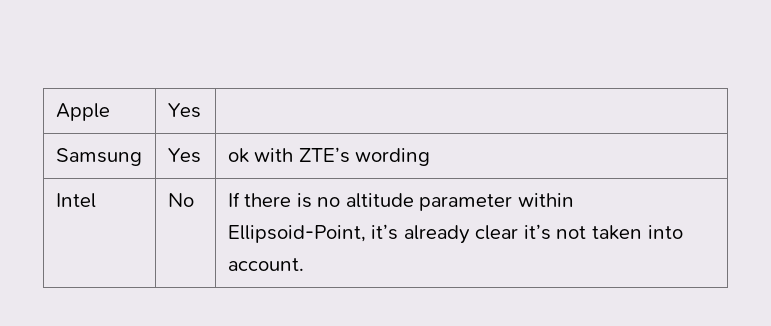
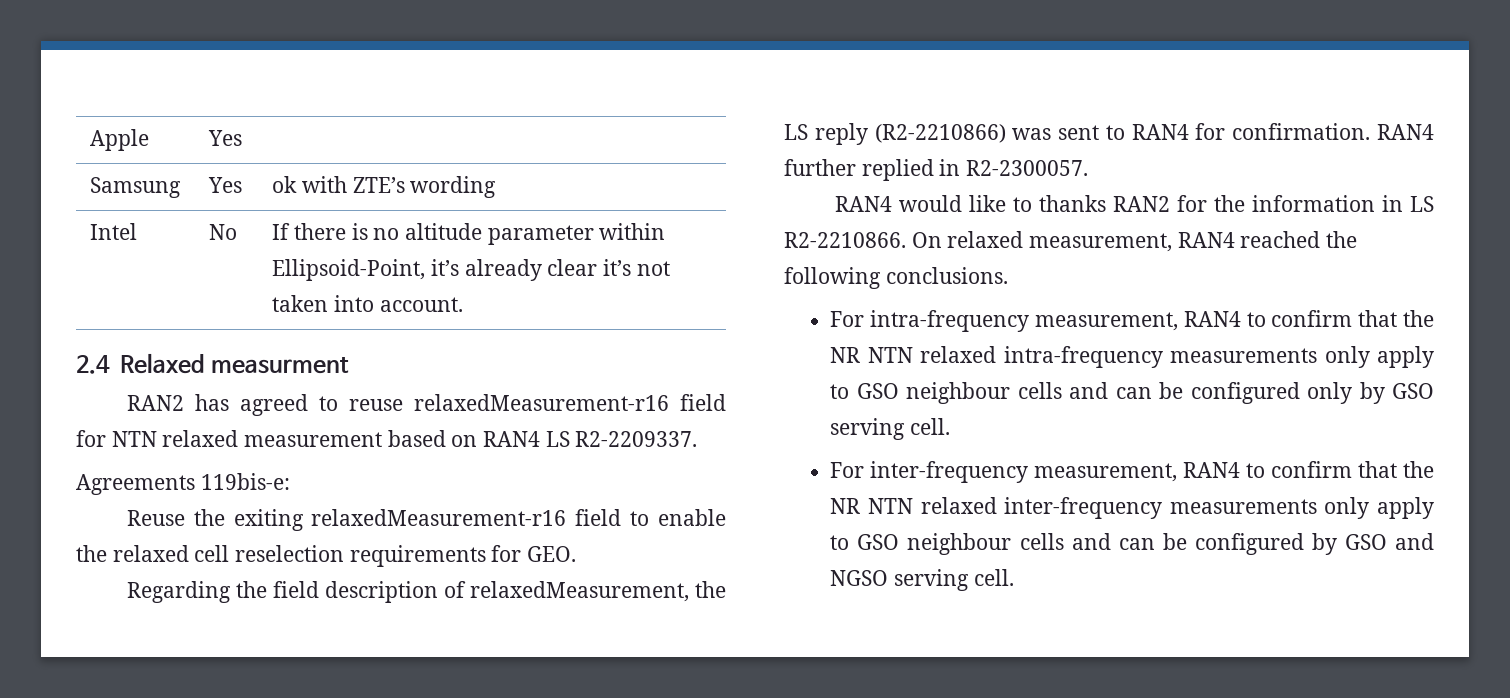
+ 2.4 Relaxed measurment
+ RAN2 has agreed to reuse relaxedMeasurement-r16 field for NTN relaxed measurement based on RAN4 LS R2-2209337.
+ Agreements 119bis-e:
+ Reuse the exiting relaxedMeasurement-r16 field to enable the relaxed cell reselection requirements for GEO.
+ Regarding the field description of relaxedMeasurement, the LS reply (R2-2210866) was sent to RAN4 for confirmation. RAN4 further replied in R2-2300057.
+ RAN4 would like to thanks RAN2 for the information in LS R2-2210866. On relaxed measurement, RAN4 reached the following conclusions.
+ For intra-frequency measurement, RAN4 to confirm that the NR NTN relaxed intra-frequency measurements only apply to GSO neighbour cells and can be configured only by GSO serving cell.
+ For inter-frequency measurement, RAN4 to confirm that the NR NTN relaxed inter-frequency measurements only apply to GSO neighbour cells and can be configured by GSO and NGSO serving cell.

